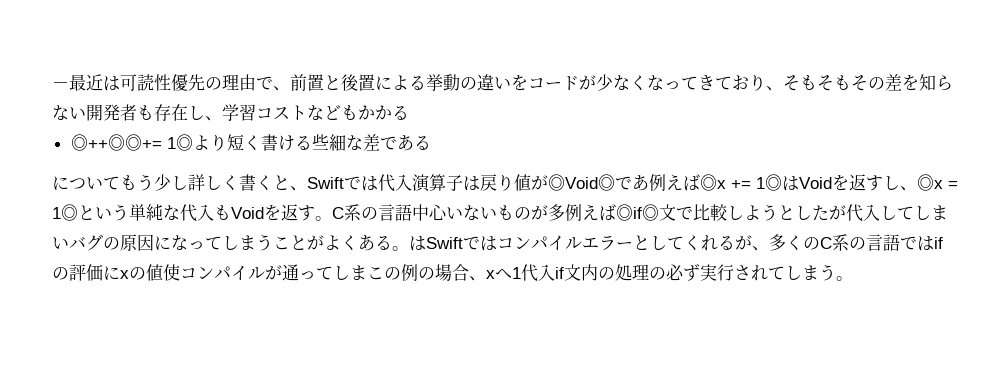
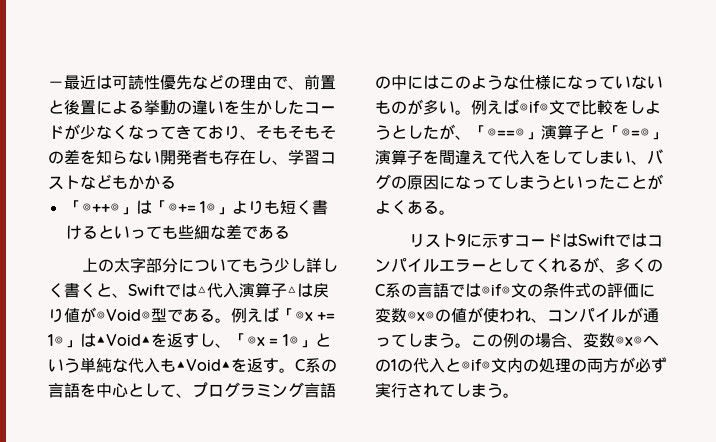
- －最近は可読性優先の理由で、前置と後置による挙動の違いをコードが少なくなってきており、そもそもその差を知らない開発者も存在し、学習コストなどもかかる
+ －最近は可読性優先などの理由で、前置と後置による挙動の違いを生かしたコードが少なくなってきており、そもそもその差を知らない開発者も存在し、学習コストなどもかかる
- ◎++◎◎+= 1◎より短く書ける些細な差である
+ 「◎++◎」は「◎+= 1◎」よりも短く書けるといっても些細な差である
- についてもう少し詳しく書くと、Swiftでは代入演算子は戻り値が◎Void◎であ例えば◎x += 1◎はVoidを返すし、◎x = 1◎という単純な代入もVoidを返す。
+ 上の太字部分についてもう少し詳しく書くと、Swiftでは△代入演算子△は戻り値が◎Void◎型である。例えば「◎x += 1◎」は▲Void▲を返すし、「◎x = 1◎」という単純な代入も▲Void▲を返す。
- C系の言語中心いないものが多例えば◎if◎文で比較しようとしたが代入してしまいバグの原因になってしまうことがよくある。はSwiftではコンパイルエラーとしてくれるが、多くのC系の言語ではifの評価にxの値使コンパイルが通ってしまこの例の場合、xへ1代入if文内の処理の必ず実行されてしまう。
+ C系の言語を中心として、プログラミング言語の中にはこのような仕様になっていないものが多い。例えば◎if◎文で比較をしようとしたが、「◎==◎」演算子と「◎=◎」演算子を間違えて代入をしてしまい、バグの原因になってしまうといったことがよくある。
+ リスト9に示すコードはSwiftではコンパイルエラーとしてくれるが、多くのC系の言語では◎if◎文の条件式の評価に変数◎x◎の値が使われ、コンパイルが通ってしまう。この例の場合、変数◎x◎への1の代入と◎if◎文内の処理の両方が必ず実行されてしまう。

